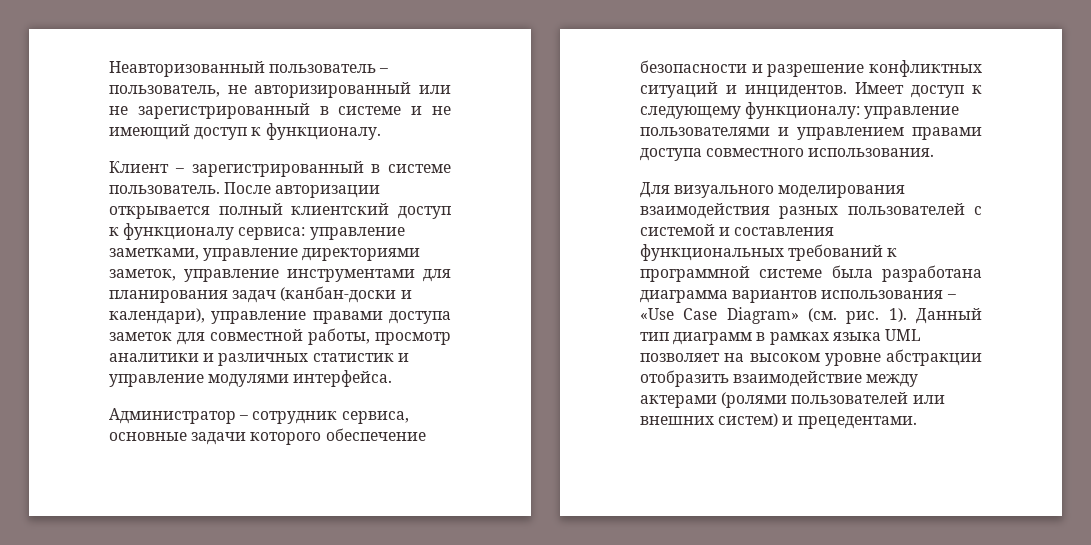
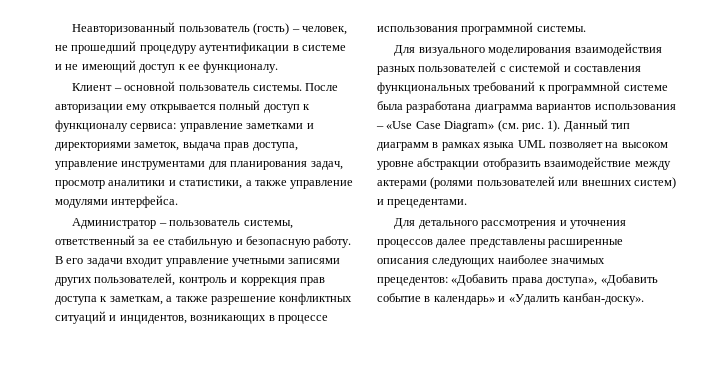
- Неавторизованный пользователь – пользователь, не авторизированный или не зарегистрированный в системе и не имеющий доступ к функционалу.
+ Неавторизованный пользователь (гость) – человек, не прошедший процедуру аутентификации в системе и не имеющий доступ к ее функционалу.
- Клиент – зарегистрированный в системе пользователь.
+ Клиент – основной пользователь системы.
- После авторизации открывается полный клиентский доступ к функционалу сервиса: управление заметками, управление директориями заметок, управление инструментами для планирования задач (канбан-доски и календари), управление правами доступа заметок для совместной работы, просмотр аналитики и различных статистик и управление модулями интерфейса.
+ После авторизации ему открывается полный доступ к функционалу сервиса: управление заметками и директориями заметок, выдача прав доступа, управление инструментами для планирования задач, просмотр аналитики и статистики, а также управление модулями интерфейса.
- Администратор – сотрудник сервиса, основные задачи которого обеспечение безопасности и разрешение конфликтных ситуаций и инцидентов. Имеет доступ к следующему функционалу: управление пользователями и управлением правами доступа совместного использования.
+ Администратор – пользователь системы, ответственный за ее стабильную и безопасную работу. В его задачи входит управление учетными записями других пользователей, контроль и коррекция прав доступа к заметкам, а также разрешение конфликтных ситуаций и инцидентов, возникающих в процессе использования программной системы.
+ Для детального рассмотрения и уточнения процессов далее представлены расширенные описания следующих наиболее значимых прецедентов: «Добавить права доступа», «Добавить событие в календарь» и «Удалить канбан-доску».

